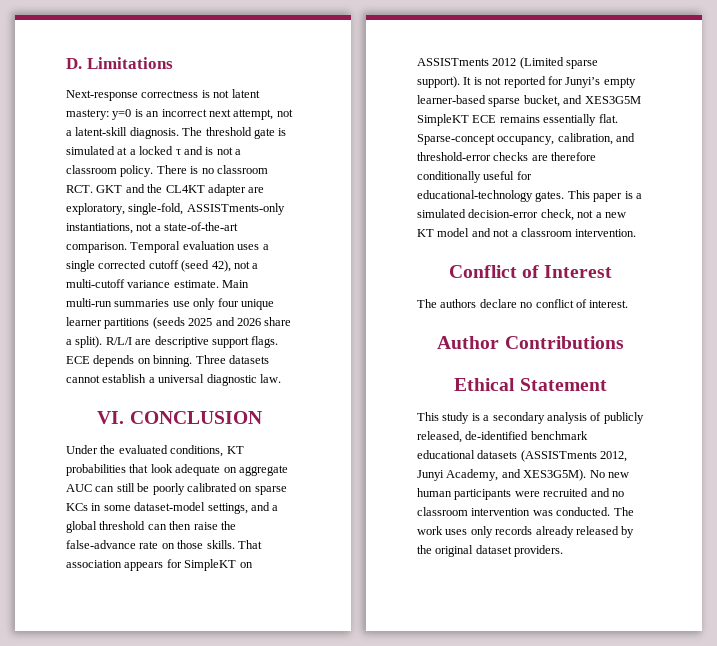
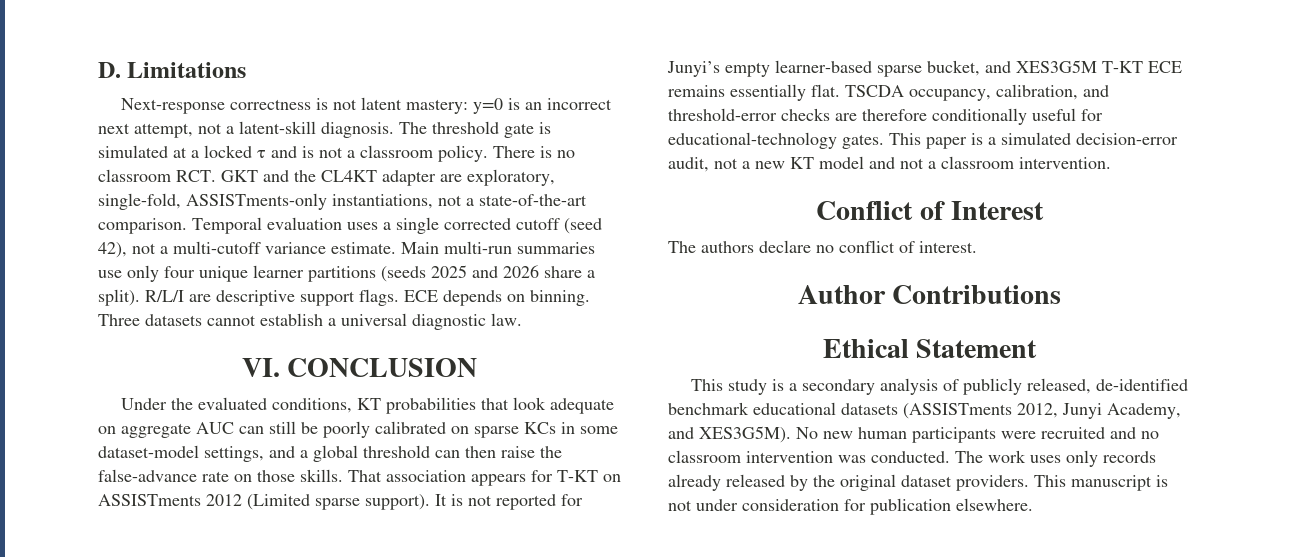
- That association appears for SimpleKT on ASSISTments 2012 (Limited sparse support).
+ That association appears for T-KT on ASSISTments 2012 (Limited sparse support).
- It is not reported for Junyi’s empty learner-based sparse bucket, and XES3G5M SimpleKT ECE remains essentially flat.
+ It is not reported for Junyi’s empty learner-based sparse bucket, and XES3G5M T-KT ECE remains essentially flat.
- Sparse-concept occupancy, calibration, and threshold-error checks are therefore conditionally useful for educational-technology gates.
+ TSCDA occupancy, calibration, and threshold-error checks are therefore conditionally useful for educational-technology gates.
- This paper is a simulated decision-error check, not a new KT model and not a classroom intervention.
+ This paper is a simulated decision-error audit, not a new KT model and not a classroom intervention.
+ This manuscript is not under consideration for publication elsewhere.

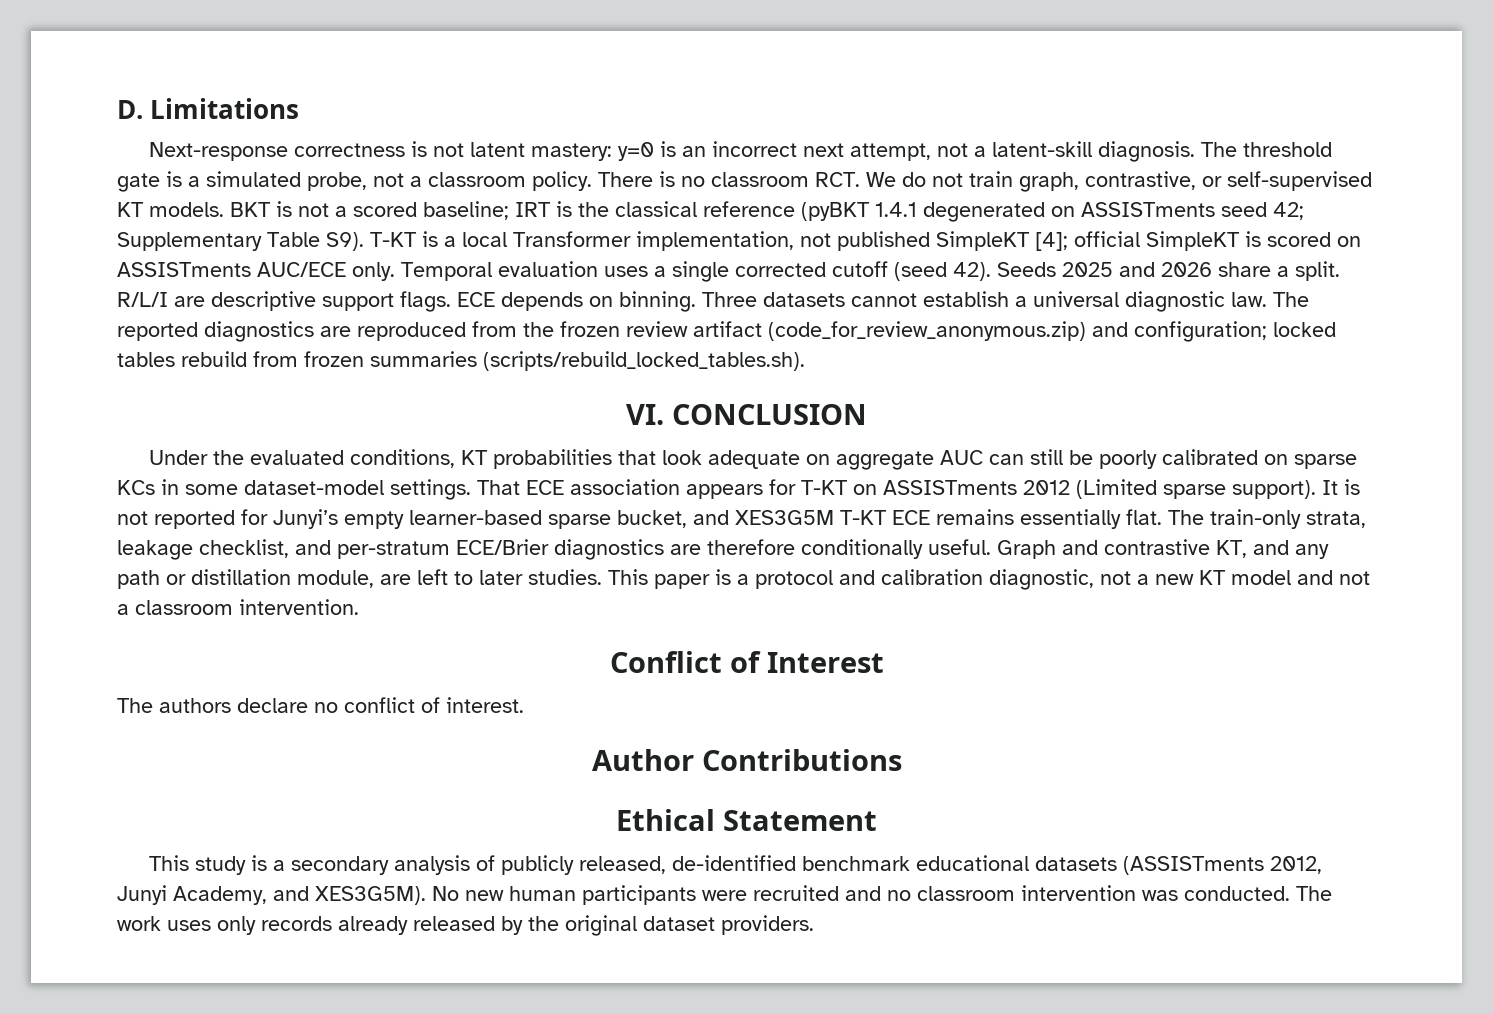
- The threshold gate is simulated at a locked τ and is not a classroom policy.
+ The threshold gate is a simulated probe, not a classroom policy.
- There is no classroom RCT. GKT and the CL4KT adapter are exploratory, single-fold, ASSISTments-only instantiations, not a state-of-the-art comparison.
+ There is no classroom RCT. We do not train graph, contrastive, or self-supervised KT models. BKT is not a scored baseline; IRT is the classical reference (pyBKT 1.4.1 degenerated on ASSISTments seed 42; Supplementary Table S9). T-KT is a local Transformer implementation, not published SimpleKT [4]; official SimpleKT is scored on ASSISTments AUC/ECE only.
- Temporal evaluation uses a single corrected cutoff (seed 42), not a multi-cutoff variance estimate. Main multi-run summaries use only four unique learner partitions (seeds 2025 and 2026 share a split).
+ Temporal evaluation uses a single corrected cutoff (seed 42). Seeds 2025 and 2026 share a split.
+ The reported diagnostics are reproduced from the frozen review artifact (code_for_review_anonymous.zip) and configuration; locked tables rebuild from frozen summaries (scripts/rebuild_locked_tables.sh).
- Under the evaluated conditions, KT probabilities that look adequate on aggregate AUC can still be poorly calibrated on sparse KCs in some dataset-model settings, and a global threshold can then raise the false-advance rate on those skills. That association appears for T-KT on ASSISTments 2012 (Limited sparse support).
+ Under the evaluated conditions, KT probabilities that look adequate on aggregate AUC can still be poorly calibrated on sparse KCs in some dataset-model settings. That ECE association appears for T-KT on ASSISTments 2012 (Limited sparse support).
- TSCDA occupancy, calibration, and threshold-error checks are therefore conditionally useful for educational-technology gates. This paper is a simulated decision-error audit, not a new KT model and not a classroom intervention.
+ The train-only strata, leakage checklist, and per-stratum ECE/Brier diagnostics are therefore conditionally useful. Graph and contrastive KT, and any path or distillation module, are left to later studies. This paper is a protocol and calibration diagnostic, not a new KT model and not a classroom intervention.
- This manuscript is not under consideration for publication elsewhere.

